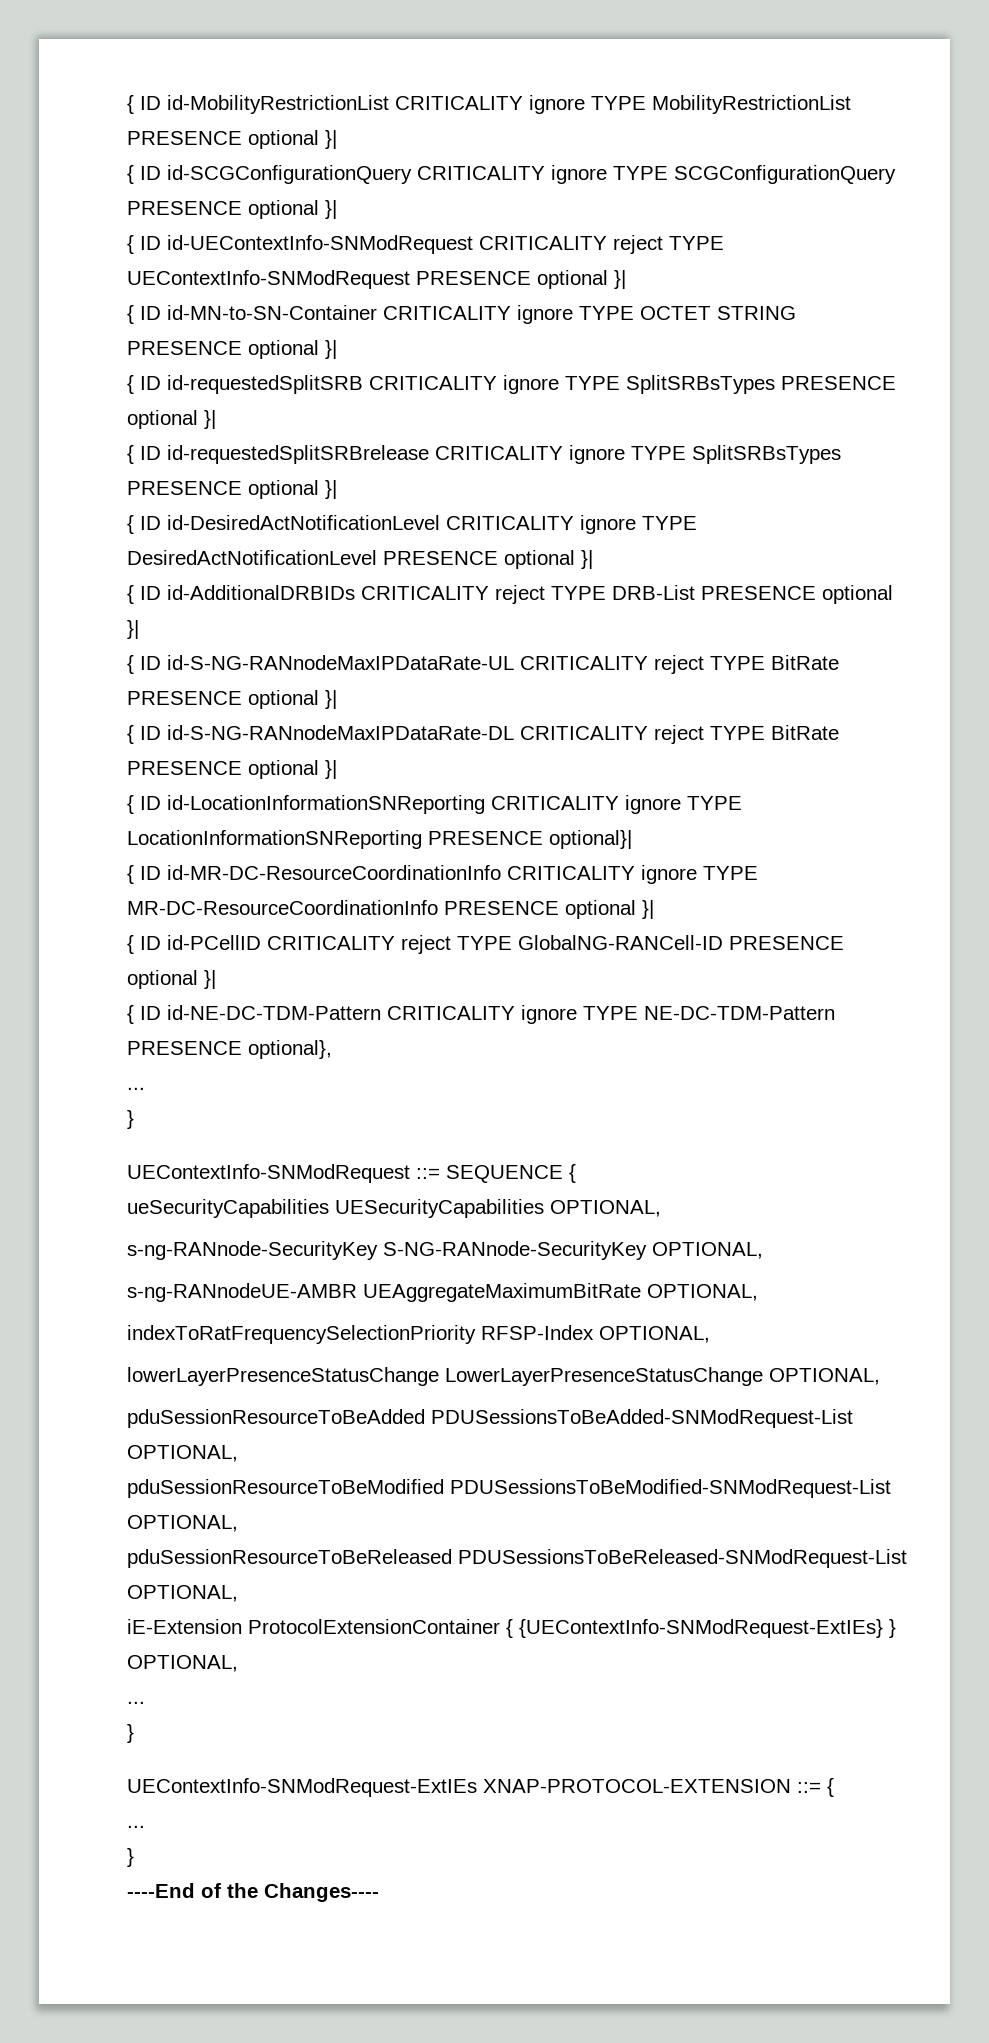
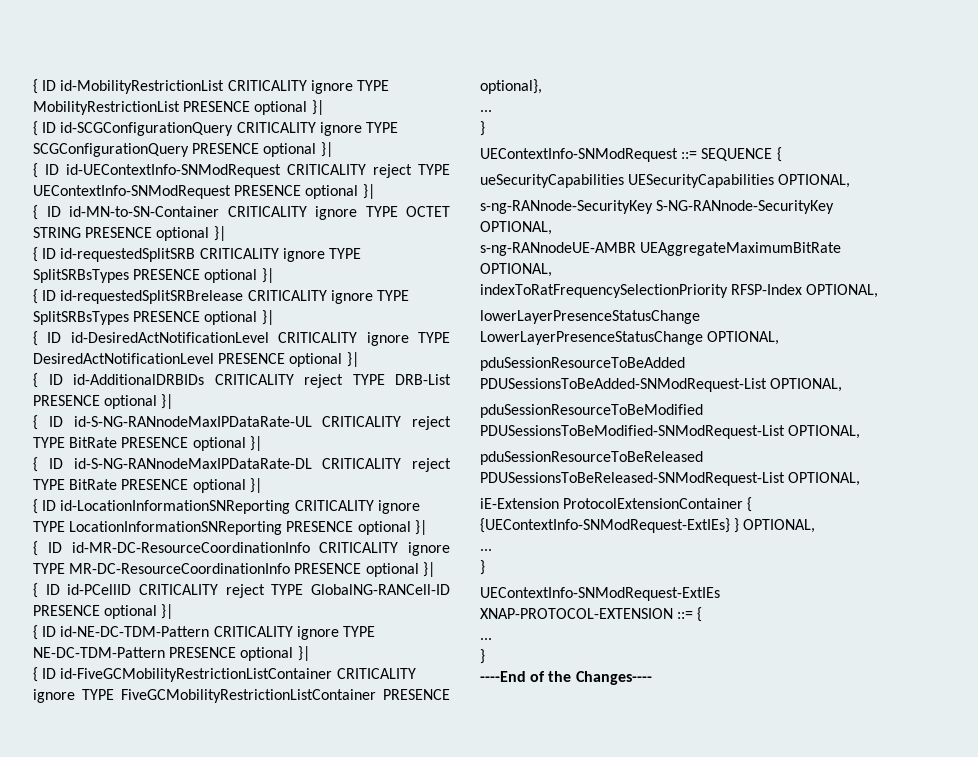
- { ID id-LocationInformationSNReporting CRITICALITY ignore TYPE LocationInformationSNReporting PRESENCE optional}|
+ { ID id-LocationInformationSNReporting CRITICALITY ignore TYPE LocationInformationSNReporting PRESENCE optional }|
- { ID id-NE-DC-TDM-Pattern CRITICALITY ignore TYPE NE-DC-TDM-Pattern PRESENCE optional},
+ { ID id-NE-DC-TDM-Pattern CRITICALITY ignore TYPE NE-DC-TDM-Pattern PRESENCE optional }|
+ { ID id-FiveGCMobilityRestrictionListContainer CRITICALITY ignore TYPE FiveGCMobilityRestrictionListContainer PRESENCE optional},

